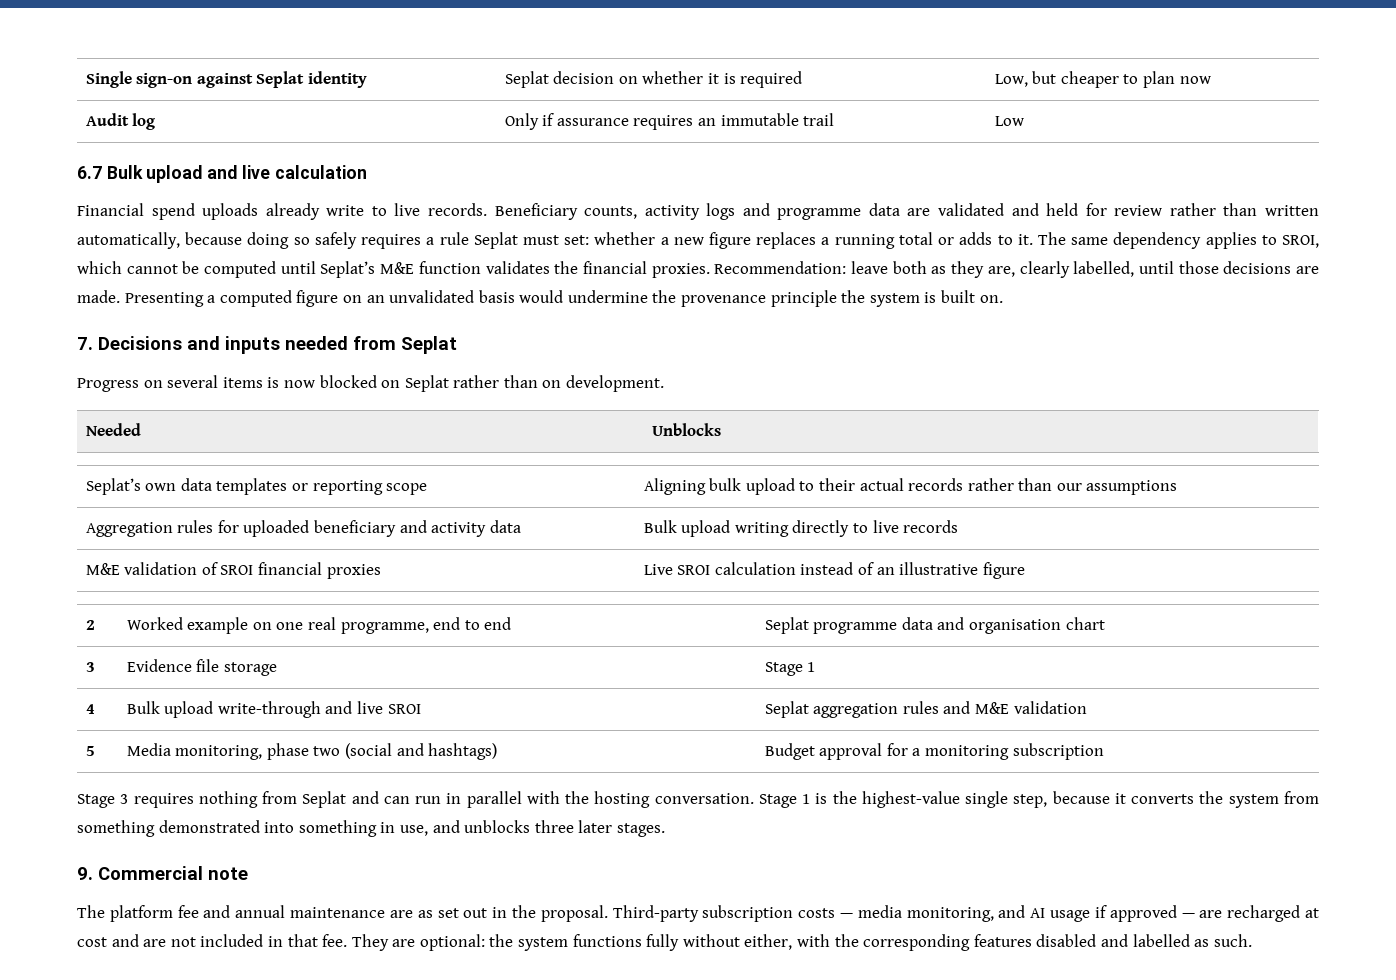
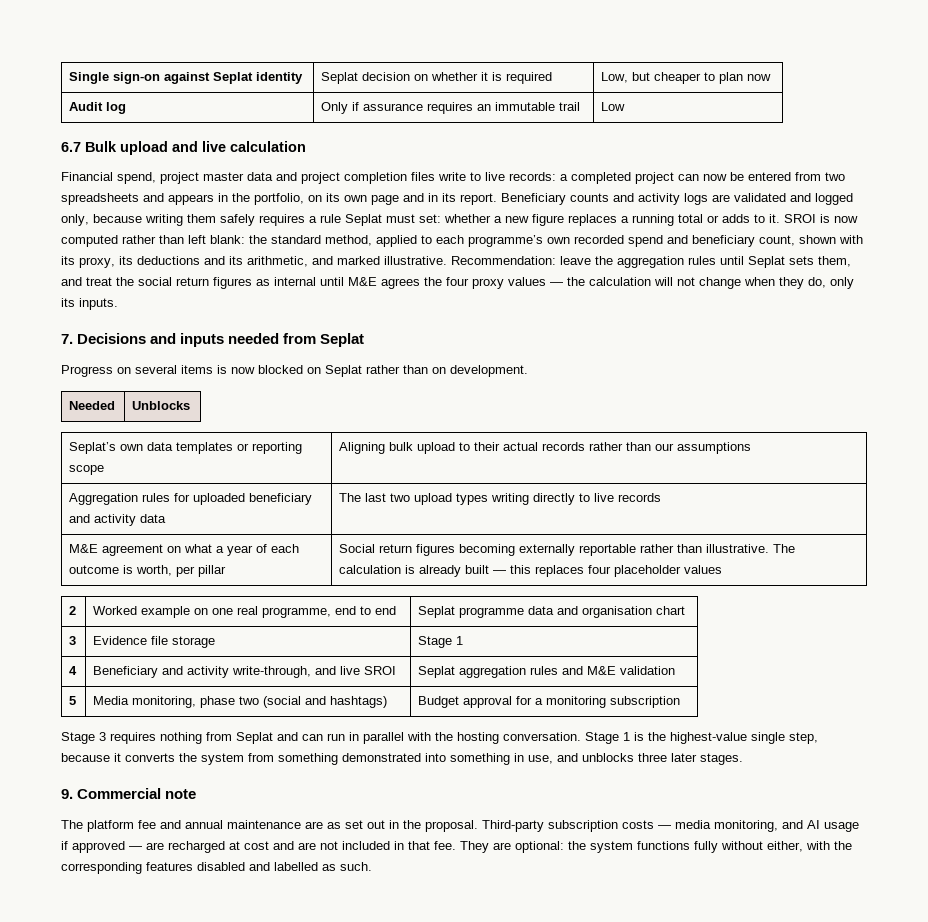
- Financial spend uploads already write to live records. Beneficiary counts, activity logs and programme data are validated and held for review rather than written automatically, because doing so safely requires a rule Seplat must set: whether a new figure replaces a running total or adds to it.
+ Financial spend, project master data and project completion files write to live records: a completed project can now be entered from two spreadsheets and appears in the portfolio, on its own page and in its report. Beneficiary counts and activity logs are validated and logged only, because writing them safely requires a rule Seplat must set: whether a new figure replaces a running total or adds to it.
- The same dependency applies to SROI, which cannot be computed until Seplat’s M&E function validates the financial proxies. Recommendation: leave both as they are, clearly labelled, until those decisions are made. Presenting a computed figure on an unvalidated basis would undermine the provenance principle the system is built on.
+ SROI is now computed rather than left blank: the standard method, applied to each programme’s own recorded spend and beneficiary count, shown with its proxy, its deductions and its arithmetic, and marked illustrative. Recommendation: leave the aggregation rules until Seplat sets them, and treat the social return figures as internal until M&E agrees the four proxy values — the calculation will not change when they do, only its inputs.
- Aggregation rules for uploaded beneficiary and activity data | Bulk upload writing directly to live records
+ Aggregation rules for uploaded beneficiary and activity data | The last two upload types writing directly to live records
- M&E validation of SROI financial proxies | Live SROI calculation instead of an illustrative figure
+ M&E agreement on what a year of each outcome is worth, per pillar | Social return figures becoming externally reportable rather than illustrative. The calculation is already built — this replaces four placeholder values
- 4 | Bulk upload write-through and live SROI | Seplat aggregation rules and M&E validation
+ 4 | Beneficiary and activity write-through, and live SROI | Seplat aggregation rules and M&E validation

